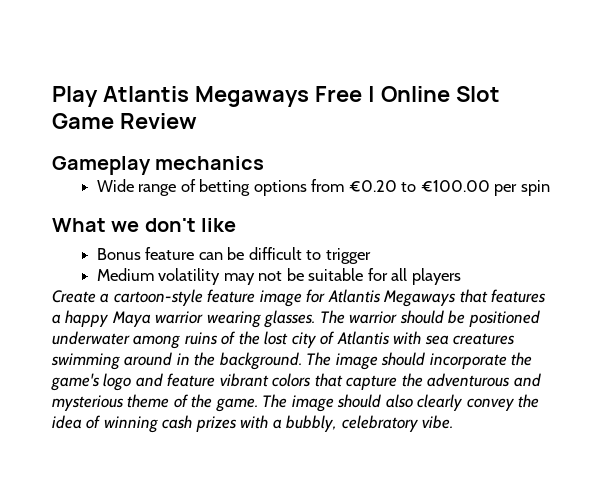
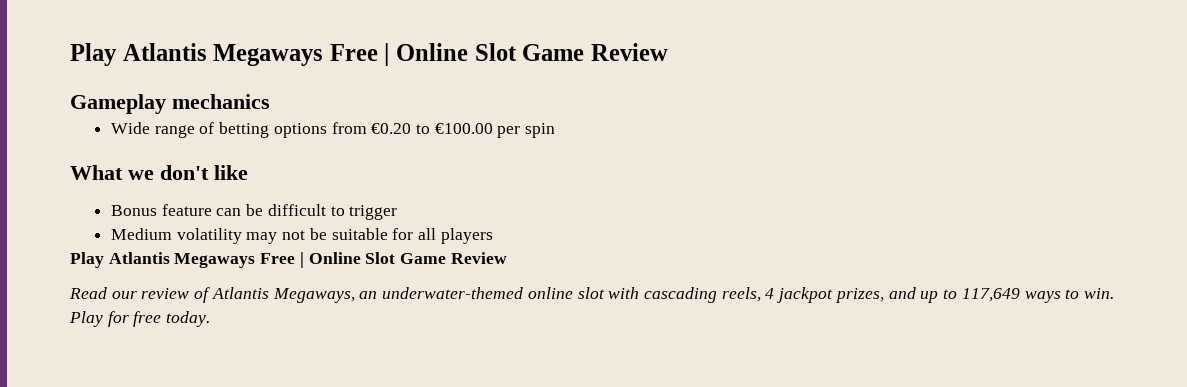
  Medium volatility may not be suitable for all players
- Create a cartoon-style feature image for Atlantis Megaways that features a happy Maya warrior wearing glasses. The warrior should be positioned underwater among ruins of the lost city of Atlantis with sea creatures swimming around in the background. The image should incorporate the game's logo and feature vibrant colors that capture the adventurous and mysterious theme of the game. The image should also clearly convey the idea of winning cash prizes with a bubbly, celebratory vibe.
+ Play Atlantis Megaways Free | Online Slot Game Review
+ Read our review of Atlantis Megaways, an underwater-themed online slot with cascading reels, 4 jackpot prizes, and up to 117,649 ways to win. Play for free today.

